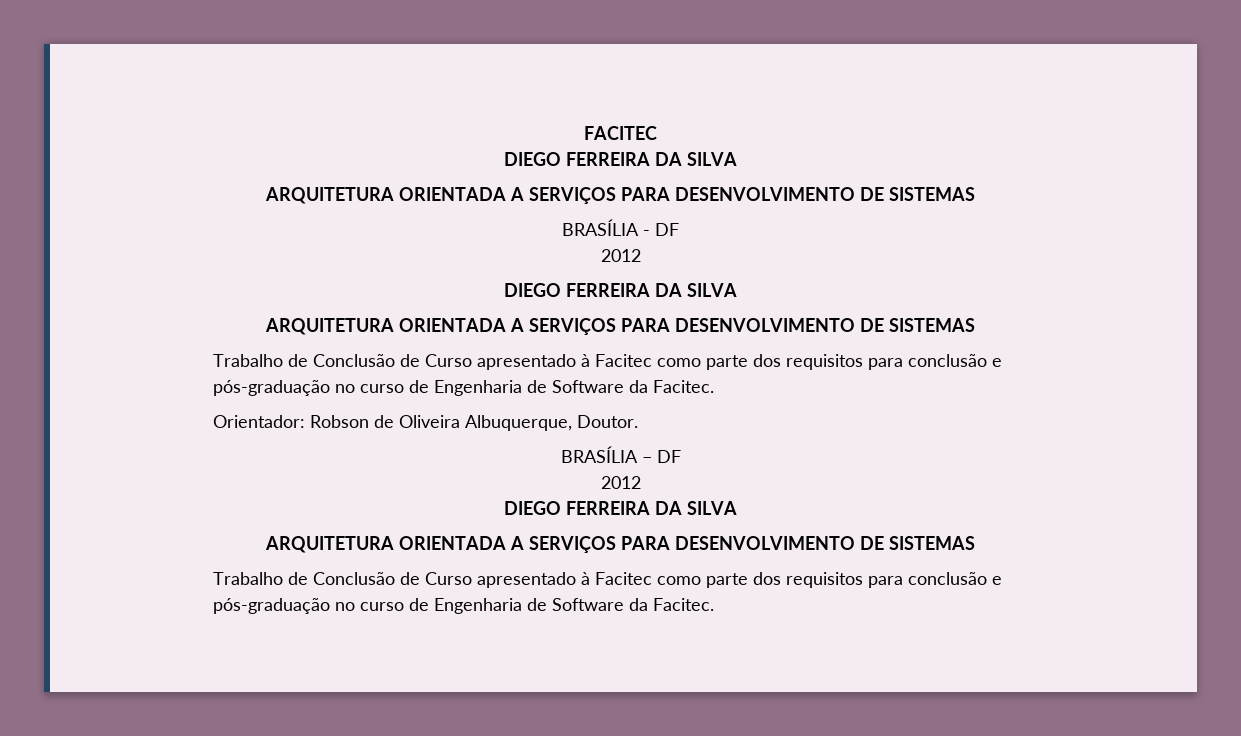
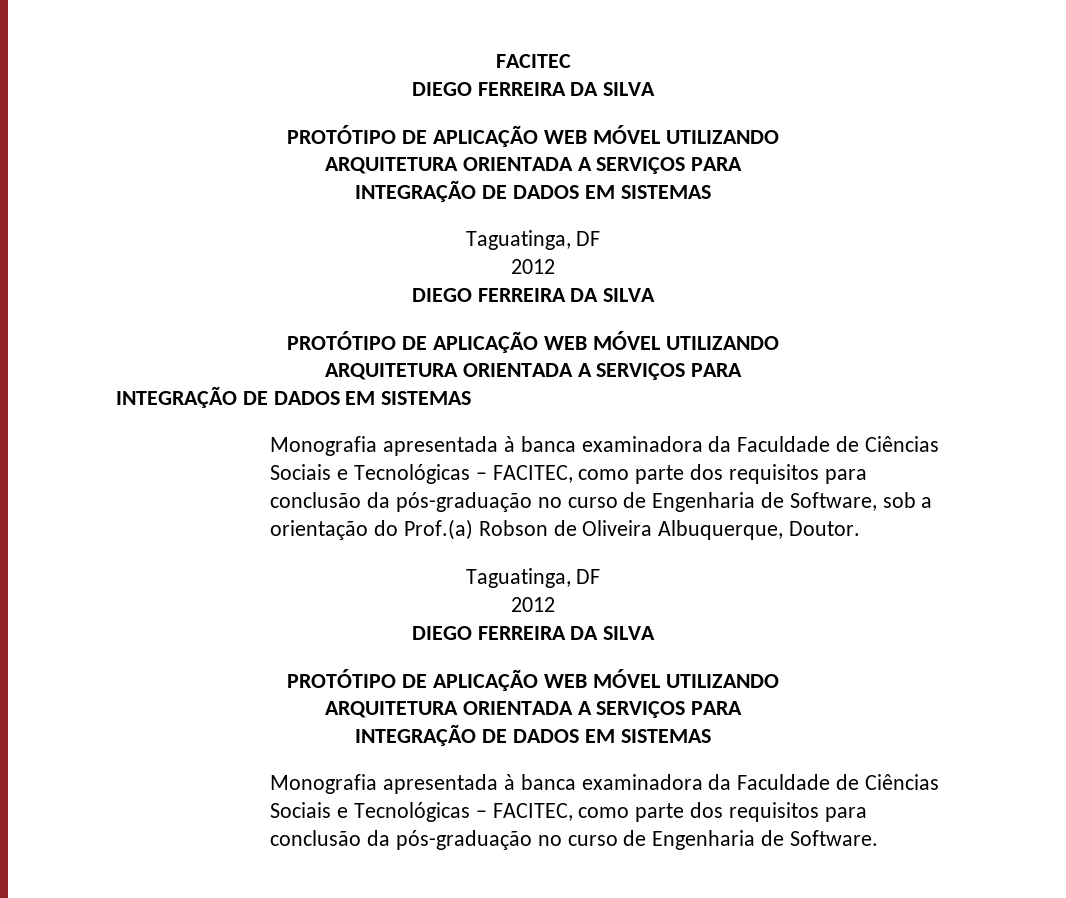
  FACITEC
  DIEGO FERREIRA DA SILVA
- ARQUITETURA ORIENTADA A SERVIÇOS PARA DESENVOLVIMENTO DE SISTEMAS
- BRASÍLIA - DF
+ PROTÓTIPO DE APLICAÇÃO WEB MÓVEL UTILIZANDO
+ ARQUITETURA ORIENTADA A SERVIÇOS PARA
+ INTEGRAÇÃO DE DADOS EM SISTEMAS
+ Taguatinga, DF
  2012
  DIEGO FERREIRA DA SILVA
- ARQUITETURA ORIENTADA A SERVIÇOS PARA DESENVOLVIMENTO DE SISTEMAS
- Trabalho de Conclusão de Curso apresentado à Facitec como parte dos requisitos para conclusão e pós-graduação no curso de Engenharia de Software da Facitec.
- Orientador: Robson de Oliveira Albuquerque, Doutor.
- BRASÍLIA – DF
+ PROTÓTIPO DE APLICAÇÃO WEB MÓVEL UTILIZANDO
+ ARQUITETURA ORIENTADA A SERVIÇOS PARA
+ INTEGRAÇÃO DE DADOS EM SISTEMAS
+ Monografia apresentada à banca examinadora da Faculdade de Ciências Sociais e Tecnológicas – FACITEC, como parte dos requisitos para conclusão da pós-graduação no curso de Engenharia de Software, sob a orientação do Prof.(a) Robson de Oliveira Albuquerque, Doutor.
+ Taguatinga, DF
  2012
  DIEGO FERREIRA DA SILVA
- ARQUITETURA ORIENTADA A SERVIÇOS PARA DESENVOLVIMENTO DE SISTEMAS
- Trabalho de Conclusão de Curso apresentado à Facitec como parte dos requisitos para conclusão e pós-graduação no curso de Engenharia de Software da Facitec.
+ PROTÓTIPO DE APLICAÇÃO WEB MÓVEL UTILIZANDO
+ ARQUITETURA ORIENTADA A SERVIÇOS PARA
+ INTEGRAÇÃO DE DADOS EM SISTEMAS
+ Monografia apresentada à banca examinadora da Faculdade de Ciências Sociais e Tecnológicas – FACITEC, como parte dos requisitos para conclusão da pós-graduação no curso de Engenharia de Software.

